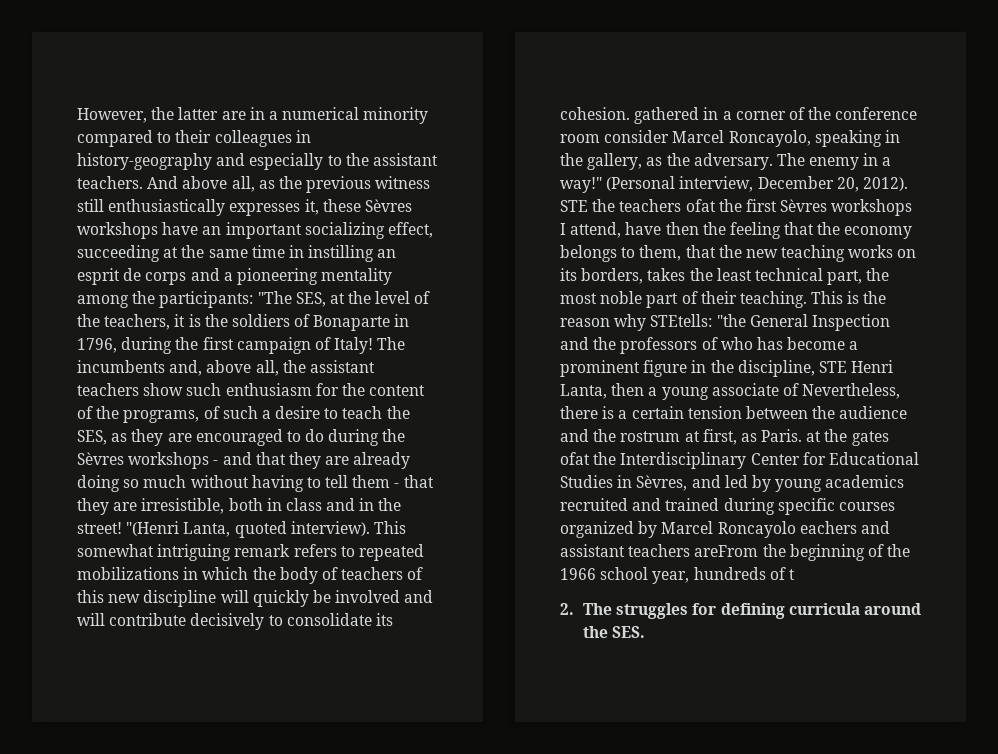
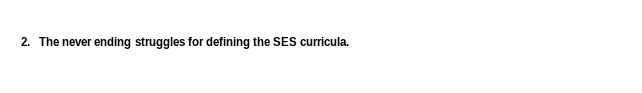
- However, the latter are in a numerical minority compared to their colleagues in history-geography and especially to the assistant teachers. And above all, as the previous witness still enthusiastically expresses it, these Sèvres workshops have an important socializing effect, succeeding at the same time in instilling an esprit de corps and a pioneering mentality among the participants: "The SES, at the level of the teachers, it is the soldiers of Bonaparte in 1796, during the first campaign of Italy! The incumbents and, above all, the assistant teachers show such enthusiasm for the content of the programs, of such a desire to teach the SES, as they are encouraged to do during the Sèvres workshops - and that they are already doing so much without having to tell them - that they are irresistible, both in class and in the street! "(Henri Lanta, quoted interview). This somewhat intriguing remark refers to repeated mobilizations in which the body of teachers of this new discipline will quickly be involved and will contribute decisively to consolidate its cohesion. gathered in a corner of the conference room consider Marcel Roncayolo, speaking in the gallery, as the adversary. The enemy in a way!" (Personal interview, December 20, 2012). STE the teachers ofat the first Sèvres workshops I attend, have then the feeling that the economy belongs to them, that the new teaching works on its borders, takes the least technical part, the most noble part of their teaching. This is the reason why STEtells: "the General Inspection and the professors of who has become a prominent figure in the discipline, STE Henri Lanta, then a young associate of Nevertheless, there is a certain tension between the audience and the rostrum at first, as Paris. at the gates ofat the Interdisciplinary Center for Educational Studies in Sèvres, and led by young academics recruited and trained during specific courses organized by Marcel Roncayolo eachers and assistant teachers areFrom the beginning of the 1966 school year, hundreds of t
- 2. The struggles for defining curricula around the SES.
+ 2. The never ending struggles for defining the SES curricula.

